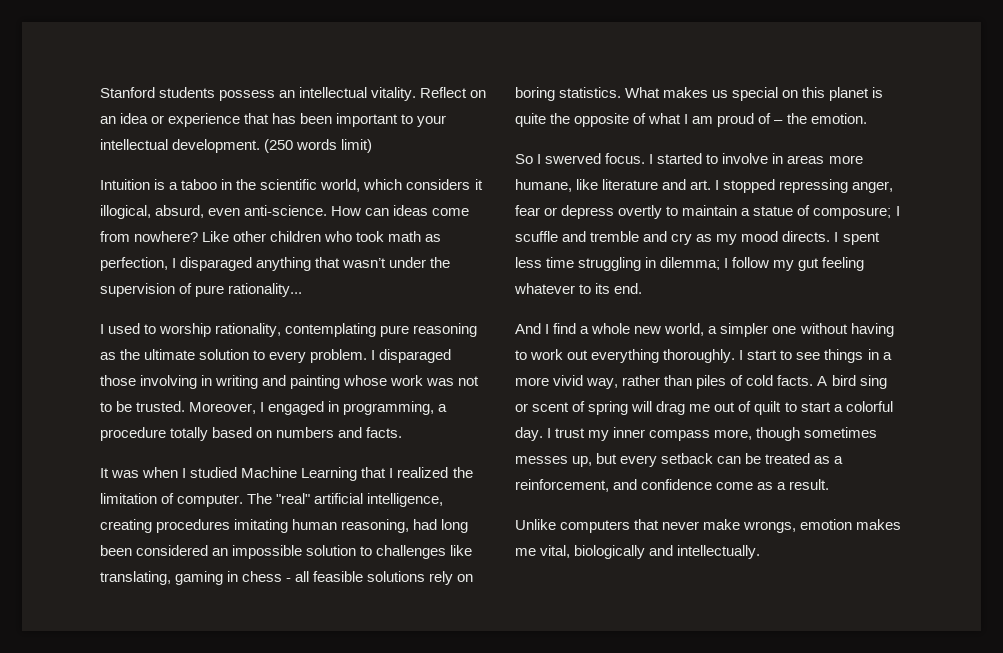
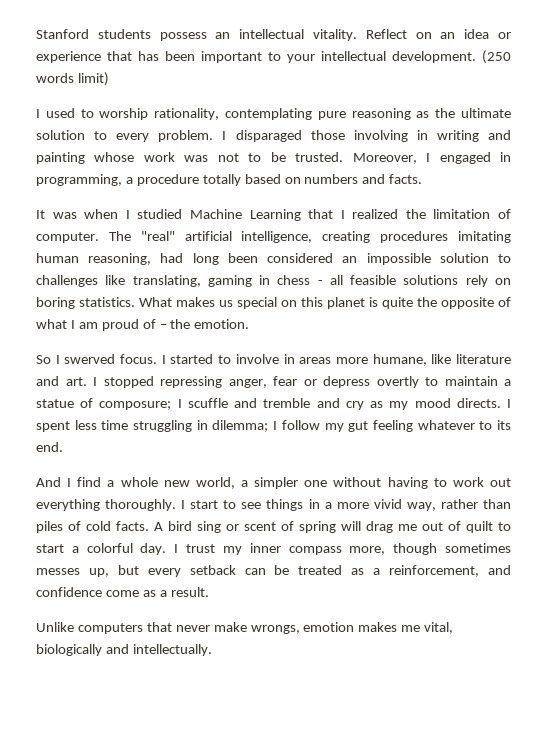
- Intuition is a taboo in the scientific world, which considers it illogical, absurd, even anti-science. How can ideas come from nowhere? Like other children who took math as perfection, I disparaged anything that wasn’t under the supervision of pure rationality...

